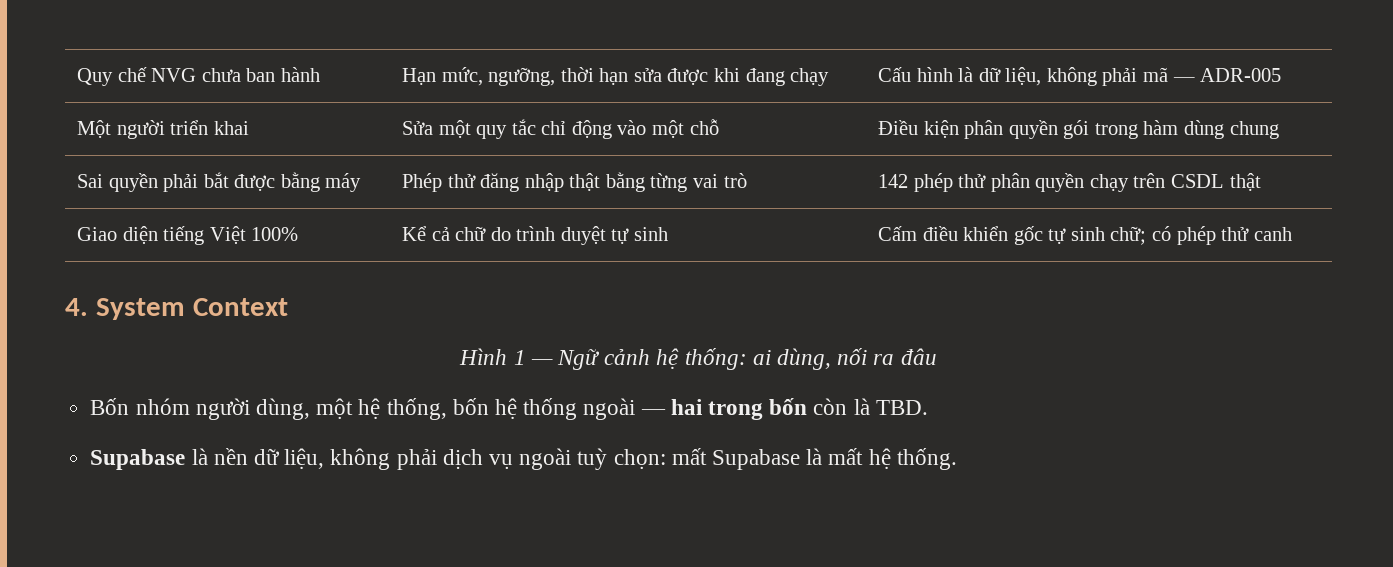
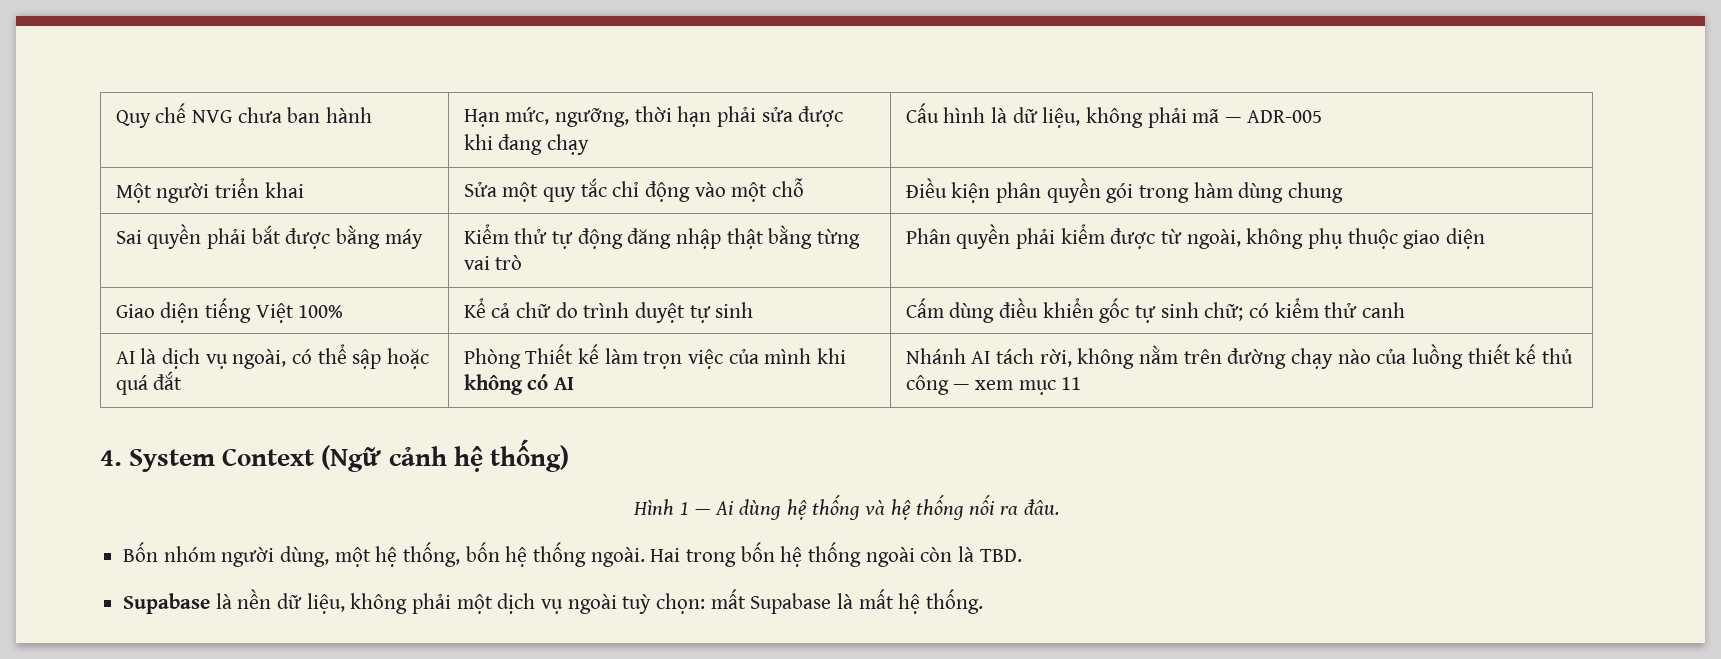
- Quy chế NVG chưa ban hành | Hạn mức, ngưỡng, thời hạn sửa được khi đang chạy | Cấu hình là dữ liệu, không phải mã — ADR-005
+ Quy chế NVG chưa ban hành | Hạn mức, ngưỡng, thời hạn phải sửa được khi đang chạy | Cấu hình là dữ liệu, không phải mã — ADR-005
- Sai quyền phải bắt được bằng máy | Phép thử đăng nhập thật bằng từng vai trò | 142 phép thử phân quyền chạy trên CSDL thật
+ Sai quyền phải bắt được bằng máy | Kiểm thử tự động đăng nhập thật bằng từng vai trò | Phân quyền phải kiểm được từ ngoài, không phụ thuộc giao diện
- Giao diện tiếng Việt 100% | Kể cả chữ do trình duyệt tự sinh | Cấm điều khiển gốc tự sinh chữ; có phép thử canh
+ Giao diện tiếng Việt 100% | Kể cả chữ do trình duyệt tự sinh | Cấm dùng điều khiển gốc tự sinh chữ; có kiểm thử canh
+ AI là dịch vụ ngoài, có thể sập hoặc quá đắt | Phòng Thiết kế làm trọn việc của mình khi không có AI | Nhánh AI tách rời, không nằm trên đường chạy nào của luồng thiết kế thủ công — xem mục 11
- 4. System Context
+ 4. System Context (Ngữ cảnh hệ thống)
- Hình 1 — Ngữ cảnh hệ thống: ai dùng, nối ra đâu
+ Hình 1 — Ai dùng hệ thống và hệ thống nối ra đâu.
- Bốn nhóm người dùng, một hệ thống, bốn hệ thống ngoài — hai trong bốn còn là TBD.
+ Bốn nhóm người dùng, một hệ thống, bốn hệ thống ngoài. Hai trong bốn hệ thống ngoài còn là TBD.
- Supabase là nền dữ liệu, không phải dịch vụ ngoài tuỳ chọn: mất Supabase là mất hệ thống.
+ Supabase là nền dữ liệu, không phải một dịch vụ ngoài tuỳ chọn: mất Supabase là mất hệ thống.

